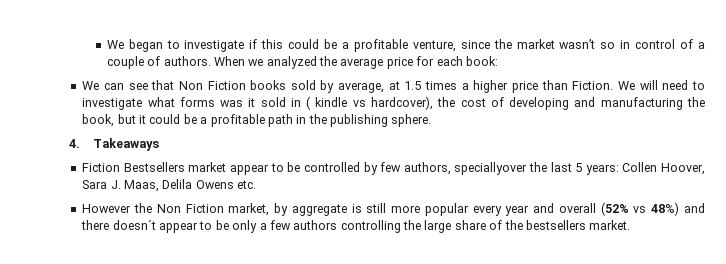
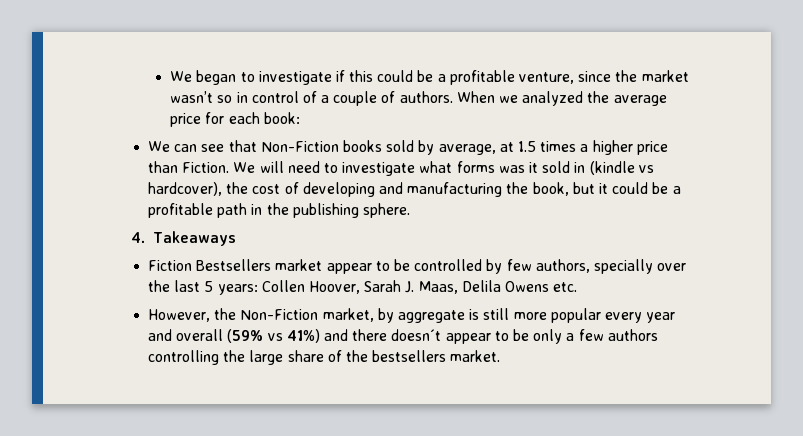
- We can see that Non Fiction books sold by average, at 1.5 times a higher price than Fiction.
+ We can see that Non-Fiction books sold by average, at 1.5 times a higher price than Fiction.
- We will need to investigate what forms was it sold in ( kindle vs hardcover), the cost of developing and manufacturing the book, but it could be a profitable path in the publishing sphere.
+ We will need to investigate what forms was it sold in (kindle vs hardcover), the cost of developing and manufacturing the book, but it could be a profitable path in the publishing sphere.
- Fiction Bestsellers market appear to be controlled by few authors, speciallyover the last 5 years: Collen Hoover, Sara J. Maas, Delila Owens etc.
+ Fiction Bestsellers market appear to be controlled by few authors, specially over the last 5 years: Collen Hoover, Sarah J. Maas, Delila Owens etc.
- However the Non Fiction market, by aggregate is still more popular every year and overall (52% vs 48%) and there doesn´t appear to be only a few authors controlling the large share of the bestsellers market.
+ However, the Non-Fiction market, by aggregate is still more popular every year and overall (59% vs 41%) and there doesn´t appear to be only a few authors controlling the large share of the bestsellers market.

